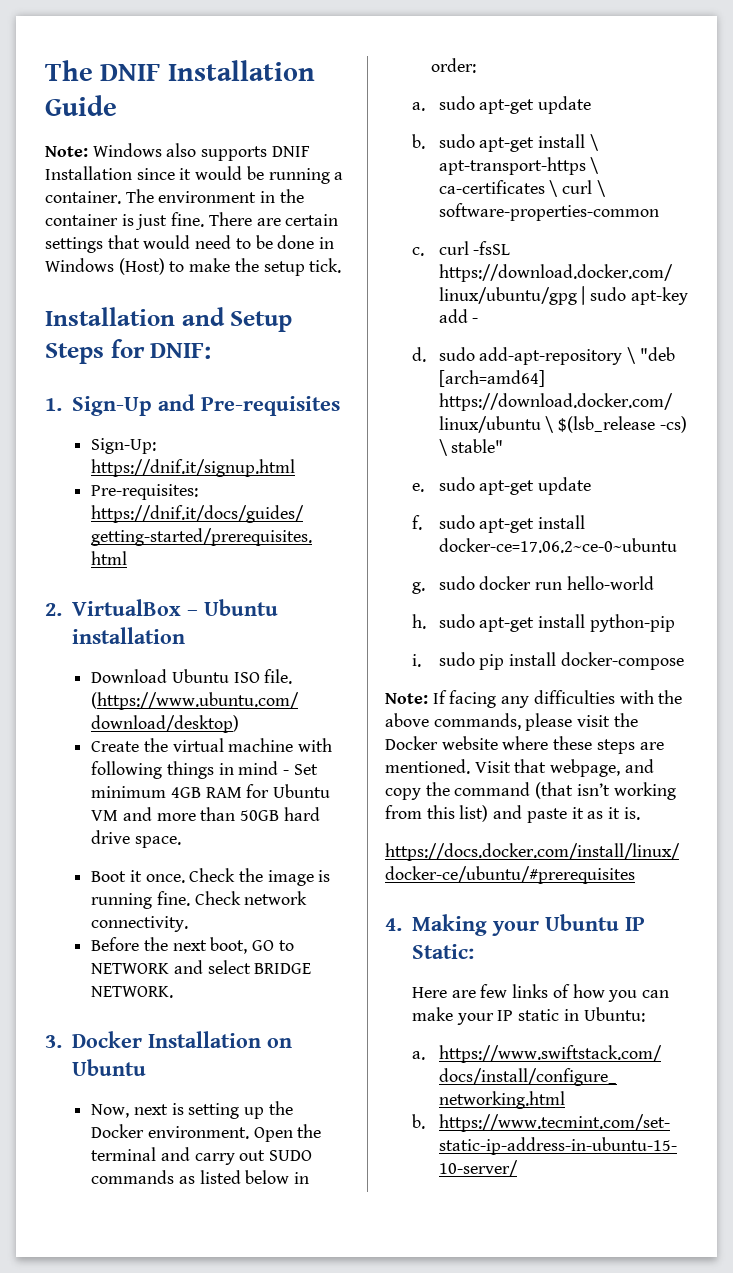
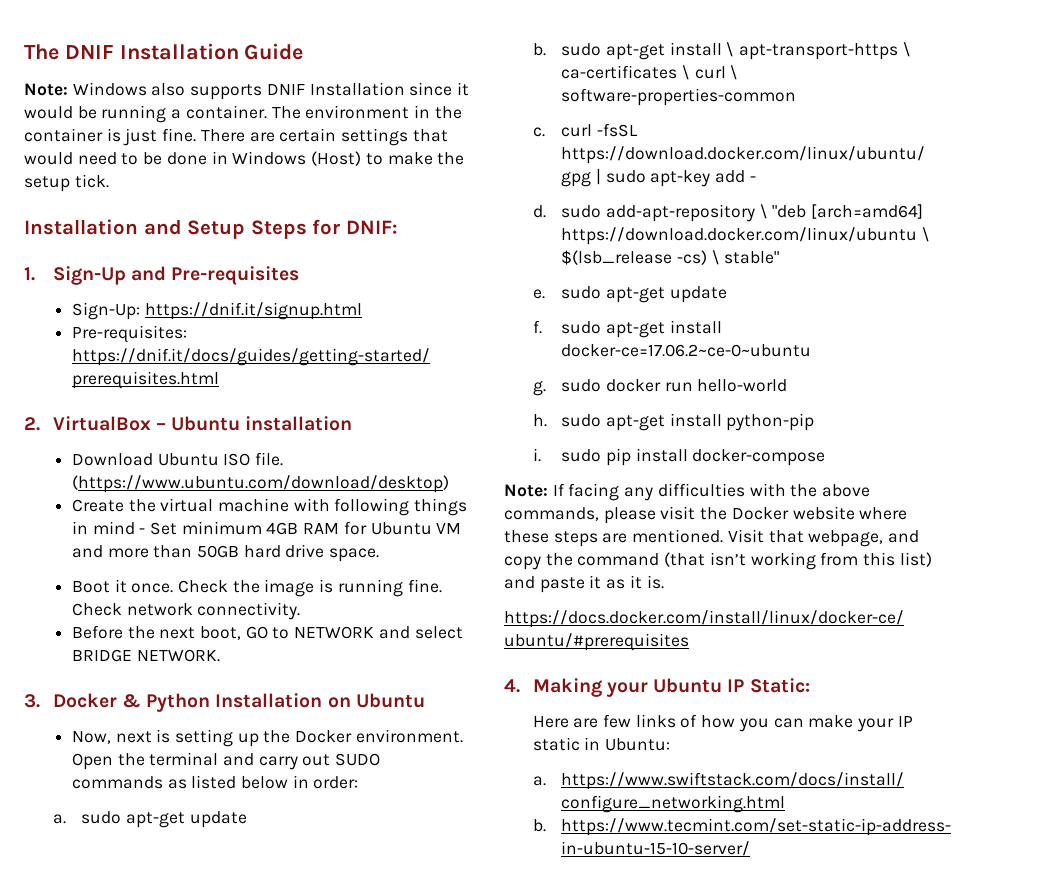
- 3. Docker Installation on Ubuntu
+ 3. Docker & Python Installation on Ubuntu

